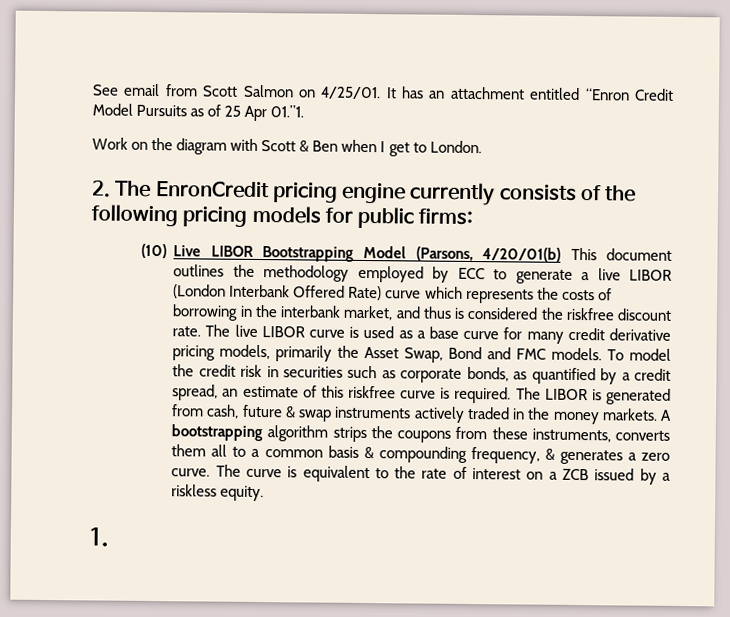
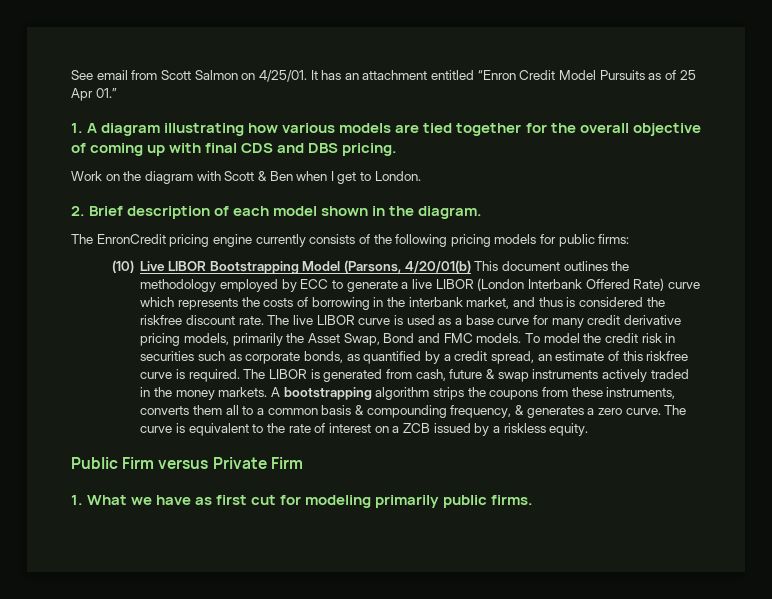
- It has an attachment entitled “Enron Credit Model Pursuits as of 25 Apr 01.”1.
+ It has an attachment entitled “Enron Credit Model Pursuits as of 25 Apr 01.”
+ 1. A diagram illustrating how various models are tied together for the overall objective of coming up with final CDS and DBS pricing.
- 2. The EnronCredit pricing engine currently consists of the following pricing models for public firms:
+ 2. Brief description of each model shown in the diagram.
+ The EnronCredit pricing engine currently consists of the following pricing models for public firms:
- 1.
+ Public Firm versus Private Firm
+ 1. What we have as first cut for modeling primarily public firms.

